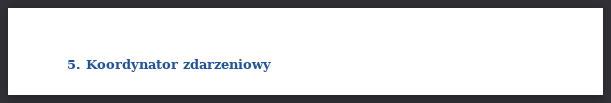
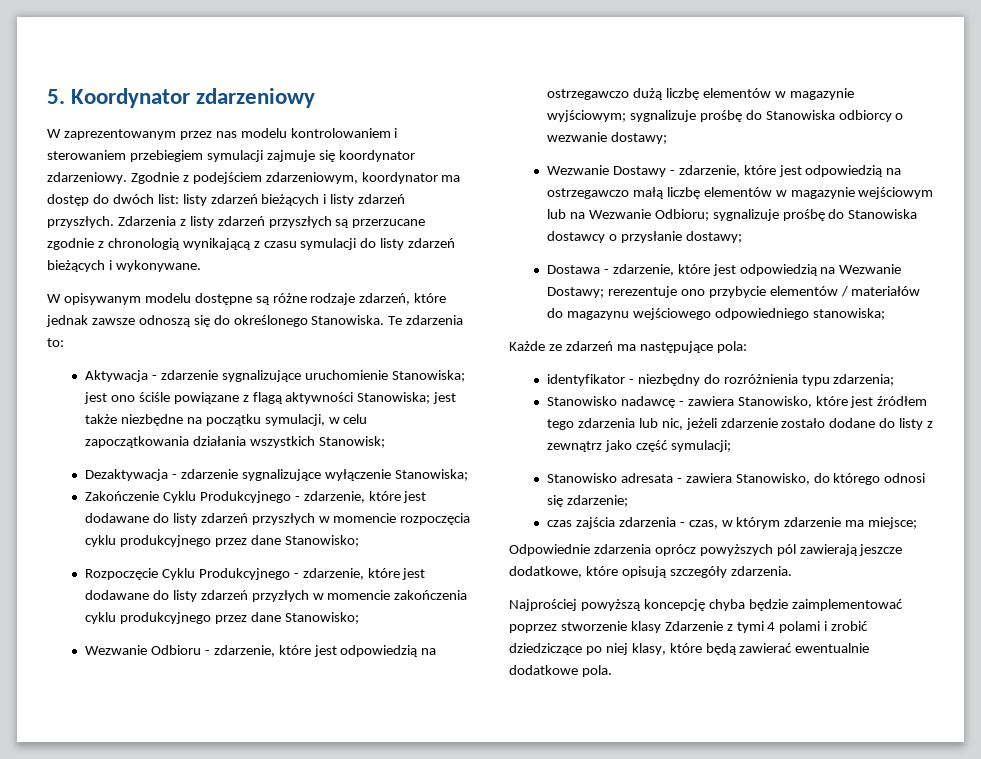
+ W zaprezentowanym przez nas modelu kontrolowaniem i sterowaniem przebiegiem symulacji zajmuje się koordynator zdarzeniowy. Zgodnie z podejściem zdarzeniowym, koordynator ma dostęp do dwóch list: listy zdarzeń bieżących i listy zdarzeń przyszłych. Zdarzenia z listy zdarzeń przyszłych są przerzucane zgodnie z chronologią wynikającą z czasu symulacji do listy zdarzeń bieżących i wykonywane.
+ W opisywanym modelu dostępne są różne rodzaje zdarzeń, które jednak zawsze odnoszą się do określonego Stanowiska. Te zdarzenia to:
+ Aktywacja - zdarzenie sygnalizujące uruchomienie Stanowiska; jest ono ściśle powiązane z flagą aktywności Stanowiska; jest także niezbędne na początku symulacji, w celu zapoczątkowania działania wszystkich Stanowisk;
+ Dezaktywacja - zdarzenie sygnalizujące wyłączenie Stanowiska;
+ Zakończenie Cyklu Produkcyjnego - zdarzenie, które jest dodawane do listy zdarzeń przyszłych w momencie rozpoczęcia cyklu produkcyjnego przez dane Stanowisko;
+ Rozpoczęcie Cyklu Produkcyjnego - zdarzenie, które jest dodawane do listy zdarzeń przyzłych w momencie zakończenia cyklu produkcyjnego przez dane Stanowisko;
+ Wezwanie Odbioru - zdarzenie, które jest odpowiedzią na ostrzegawczo dużą liczbę elementów w magazynie wyjściowym; sygnalizuje prośbę do Stanowiska odbiorcy o wezwanie dostawy;
+ Wezwanie Dostawy - zdarzenie, które jest odpowiedzią na ostrzegawczo małą liczbę elementów w magazynie wejściowym lub na Wezwanie Odbioru; sygnalizuje prośbę do Stanowiska dostawcy o przysłanie dostawy;
+ Dostawa - zdarzenie, które jest odpowiedzią na Wezwanie Dostawy; rerezentuje ono przybycie elementów / materiałów do magazynu wejściowego odpowiedniego stanowiska;
+ Każde ze zdarzeń ma następujące pola:
+ identyfikator - niezbędny do rozróżnienia typu zdarzenia;
+ Stanowisko nadawcę - zawiera Stanowisko, które jest źródłem tego zdarzenia lub nic, jeżeli zdarzenie zostało dodane do listy z zewnątrz jako część symulacji;
+ Stanowisko adresata - zawiera Stanowisko, do którego odnosi się zdarzenie;
+ czas zajścia zdarzenia - czas, w którym zdarzenie ma miejsce;
+ Odpowiednie zdarzenia oprócz powyższych pól zawierają jeszcze dodatkowe, które opisują szczegóły zdarzenia.
+ Najprościej powyższą koncepcję chyba będzie zaimplementować poprzez stworzenie klasy Zdarzenie z tymi 4 polami i zrobić dziedziczące po niej klasy, które będą zawierać ewentualnie dodatkowe pola.

